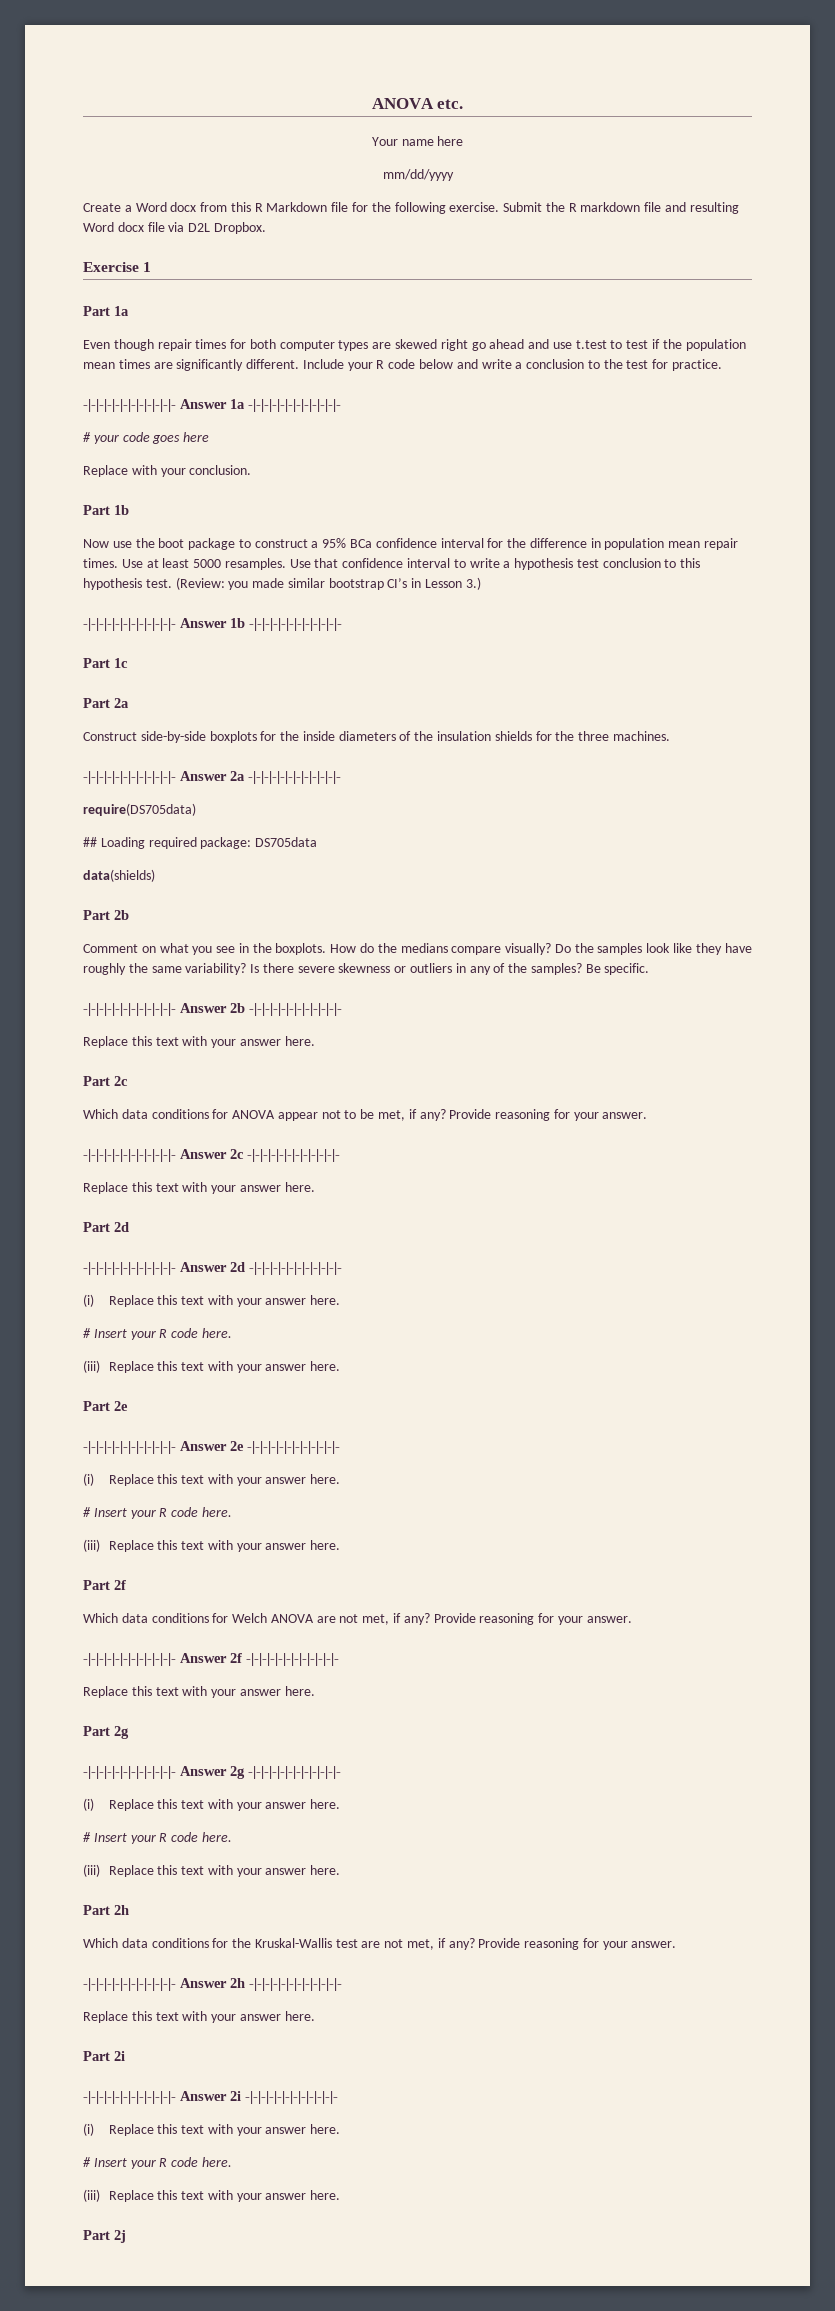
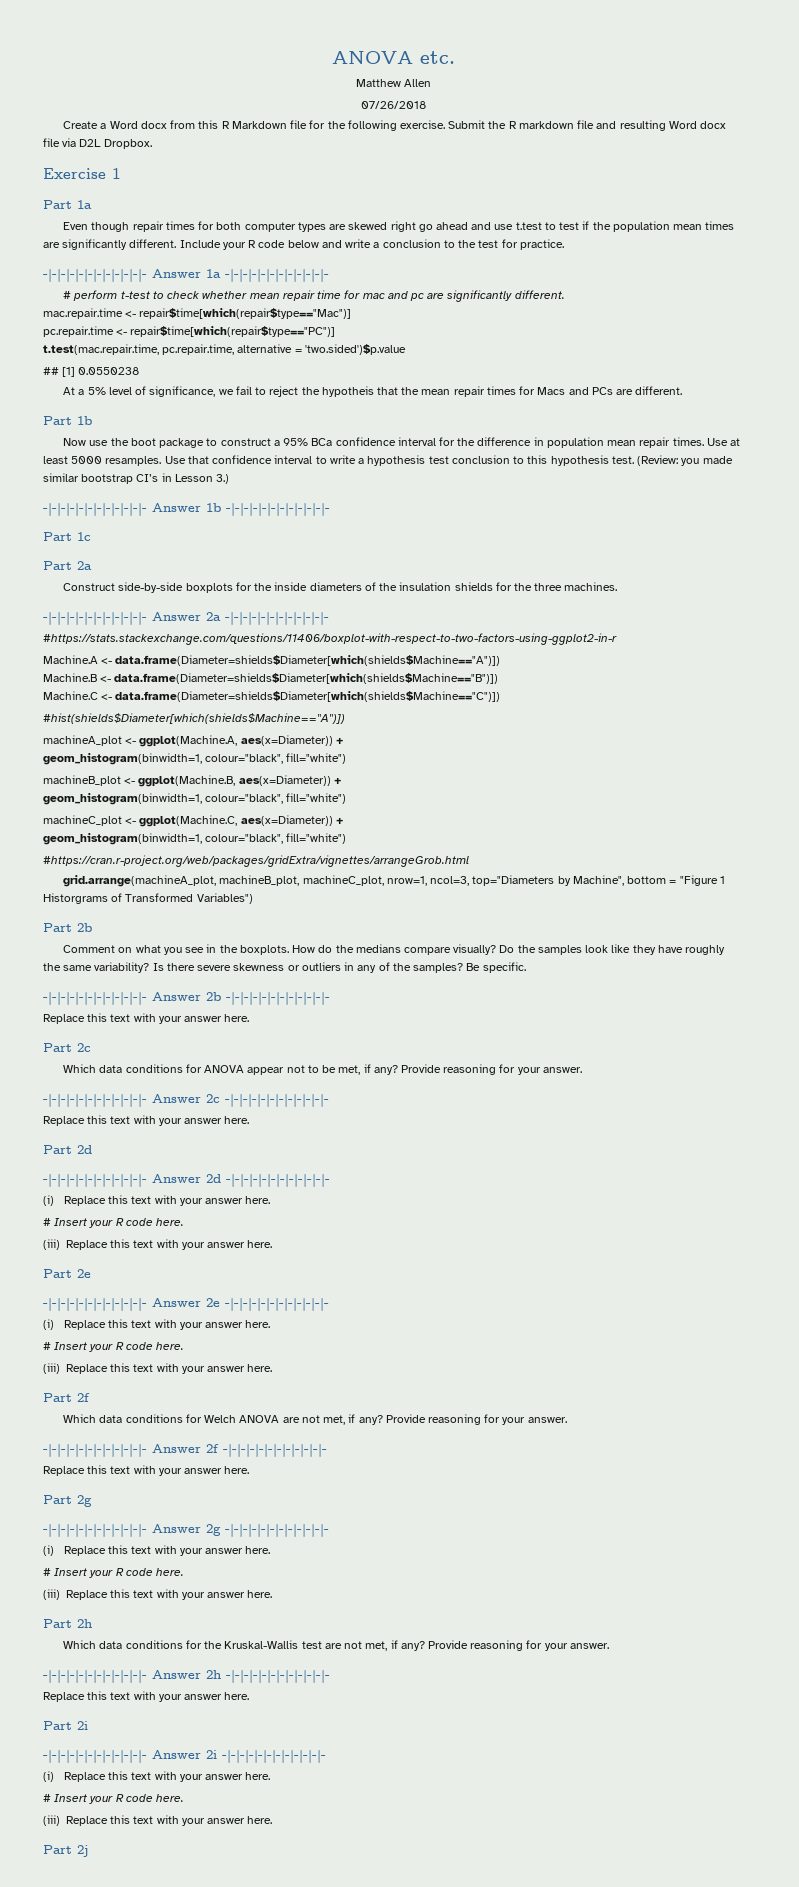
- Your name here
- mm/dd/yyyy
+ Matthew Allen
+ 07/26/2018
- # your code goes here
- Replace with your conclusion.
+ # perform t-test to check whether mean repair time for mac and pc are significantly different.
+ mac.repair.time <- repair$time[which(repair$type=="Mac")]
+ pc.repair.time <- repair$time[which(repair$type=="PC")]
+ t.test(mac.repair.time, pc.repair.time, alternative = 'two.sided')$p.value
+ ## [1] 0.0550238
+ At a 5% level of significance, we fail to reject the hypotheis that the mean repair times for Macs and PCs are different.
- require(DS705data)
- ## Loading required package: DS705data
- data(shields)
+ #https://stats.stackexchange.com/questions/11406/boxplot-with-respect-to-two-factors-using-ggplot2-in-r
+ Machine.A <- data.frame(Diameter=shields$Diameter[which(shields$Machine=="A")])
+ Machine.B <- data.frame(Diameter=shields$Diameter[which(shields$Machine=="B")])
+ Machine.C <- data.frame(Diameter=shields$Diameter[which(shields$Machine=="C")])
+ #hist(shields$Diameter[which(shields$Machine=="A")])
+ machineA_plot <- ggplot(Machine.A, aes(x=Diameter)) +
+ geom_histogram(binwidth=1, colour="black", fill="white")
+ machineB_plot <- ggplot(Machine.B, aes(x=Diameter)) +
+ geom_histogram(binwidth=1, colour="black", fill="white")
+ machineC_plot <- ggplot(Machine.C, aes(x=Diameter)) +
+ geom_histogram(binwidth=1, colour="black", fill="white")
+ #https://cran.r-project.org/web/packages/gridExtra/vignettes/arrangeGrob.html
+ grid.arrange(machineA_plot, machineB_plot, machineC_plot, nrow=1, ncol=3, top="Diameters by Machine", bottom = "Figure 1 Historgrams of Transformed Variables")

